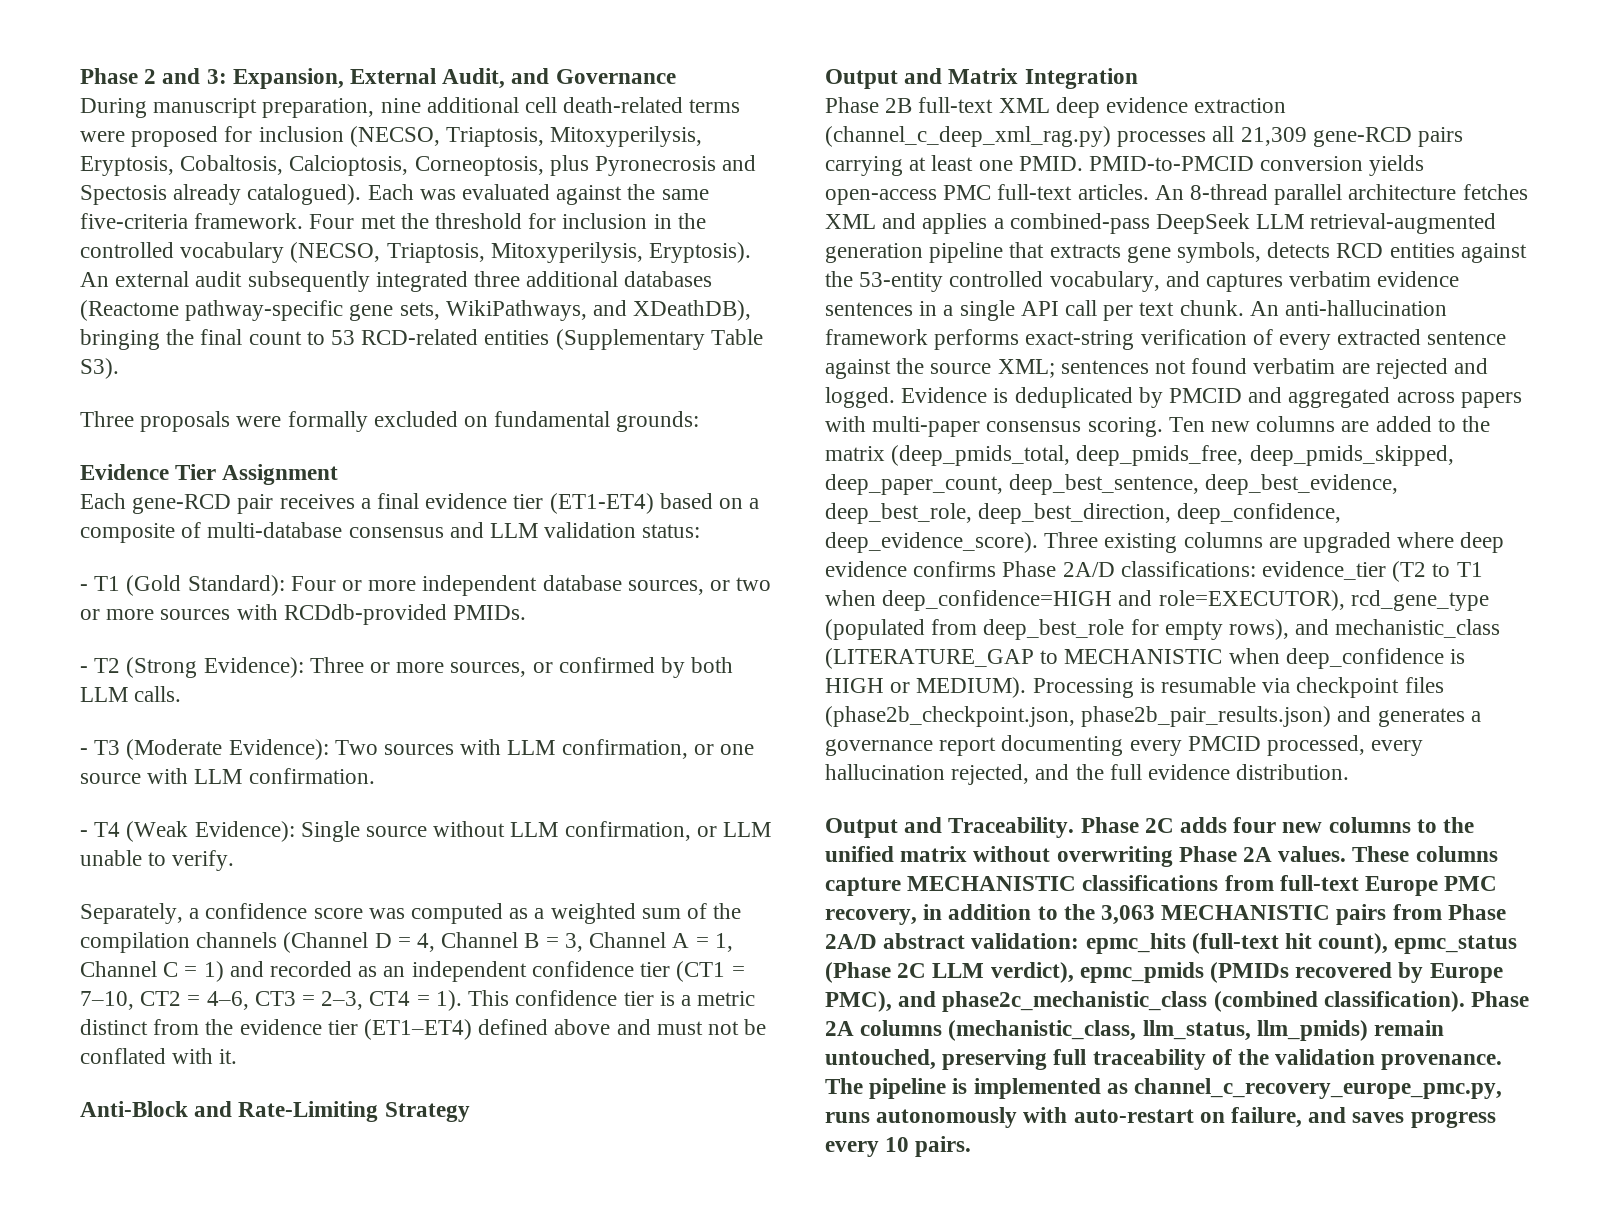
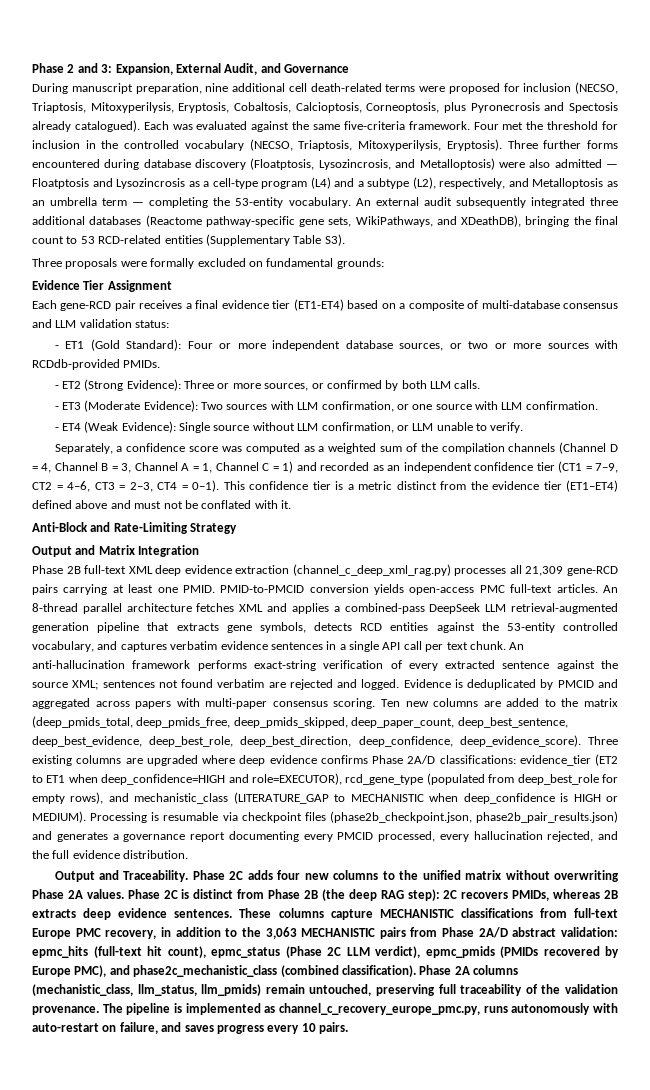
+ Three further forms encountered during database discovery (Floatptosis, Lysozincrosis, and Metalloptosis) were also admitted — Floatptosis and Lysozincrosis as a cell-type program (L4) and a subtype (L2), respectively, and Metalloptosis as an umbrella term — completing the 53-entity vocabulary.
- - T1 (Gold Standard): Four or more independent database sources, or two or more sources with RCDdb-provided PMIDs.
+ - ET1 (Gold Standard): Four or more independent database sources, or two or more sources with RCDdb-provided PMIDs.
- - T2 (Strong Evidence): Three or more sources, or confirmed by both LLM calls.
+ - ET2 (Strong Evidence): Three or more sources, or confirmed by both LLM calls.
- - T3 (Moderate Evidence): Two sources with LLM confirmation, or one source with LLM confirmation.
+ - ET3 (Moderate Evidence): Two sources with LLM confirmation, or one source with LLM confirmation.
- - T4 (Weak Evidence): Single source without LLM confirmation, or LLM unable to verify.
+ - ET4 (Weak Evidence): Single source without LLM confirmation, or LLM unable to verify.
- Separately, a confidence score was computed as a weighted sum of the compilation channels (Channel D = 4, Channel B = 3, Channel A = 1, Channel C = 1) and recorded as an independent confidence tier (CT1 = 7–10, CT2 = 4–6, CT3 = 2–3, CT4 = 1).
+ Separately, a confidence score was computed as a weighted sum of the compilation channels (Channel D = 4, Channel B = 3, Channel A = 1, Channel C = 1) and recorded as an independent confidence tier (CT1 = 7–9, CT2 = 4–6, CT3 = 2–3, CT4 = 0–1).
- Three existing columns are upgraded where deep evidence confirms Phase 2A/D classifications: evidence_tier (T2 to T1 when deep_confidence=HIGH and role=EXECUTOR), rcd_gene_type (populated from deep_best_role for empty rows), and mechanistic_class (LITERATURE_GAP to MECHANISTIC when deep_confidence is HIGH or MEDIUM).
+ Three existing columns are upgraded where deep evidence confirms Phase 2A/D classifications: evidence_tier (ET2 to ET1 when deep_confidence=HIGH and role=EXECUTOR), rcd_gene_type (populated from deep_best_role for empty rows), and mechanistic_class (LITERATURE_GAP to MECHANISTIC when deep_confidence is HIGH or MEDIUM).
+ Phase 2C is distinct from Phase 2B (the deep RAG step): 2C recovers PMIDs, whereas 2B extracts deep evidence sentences.

